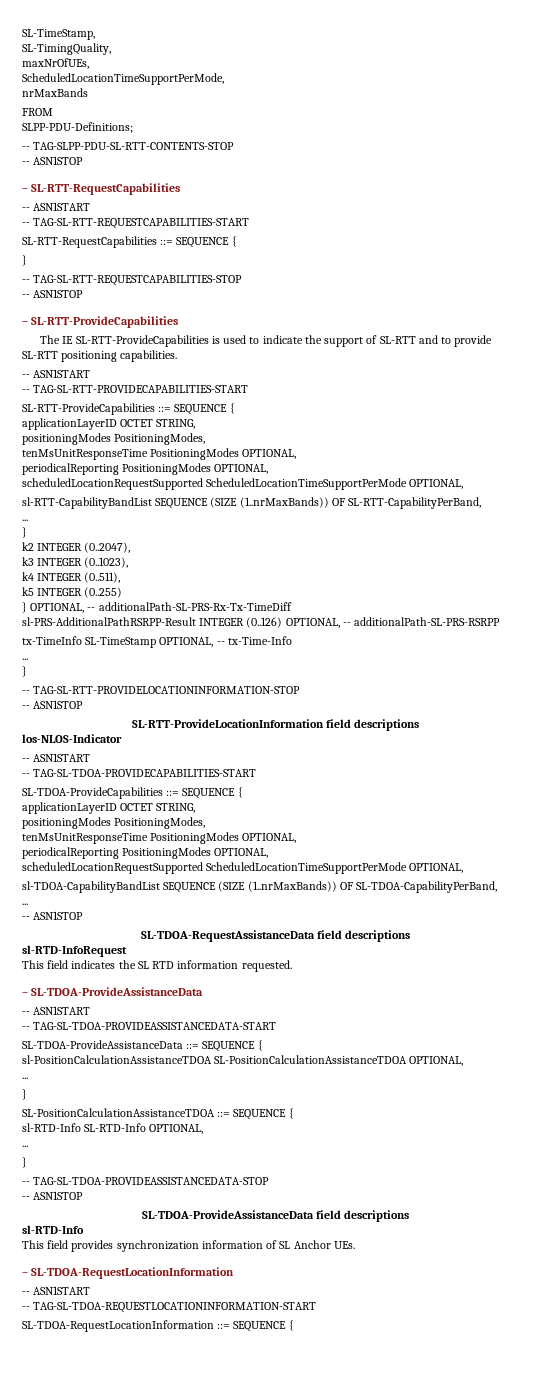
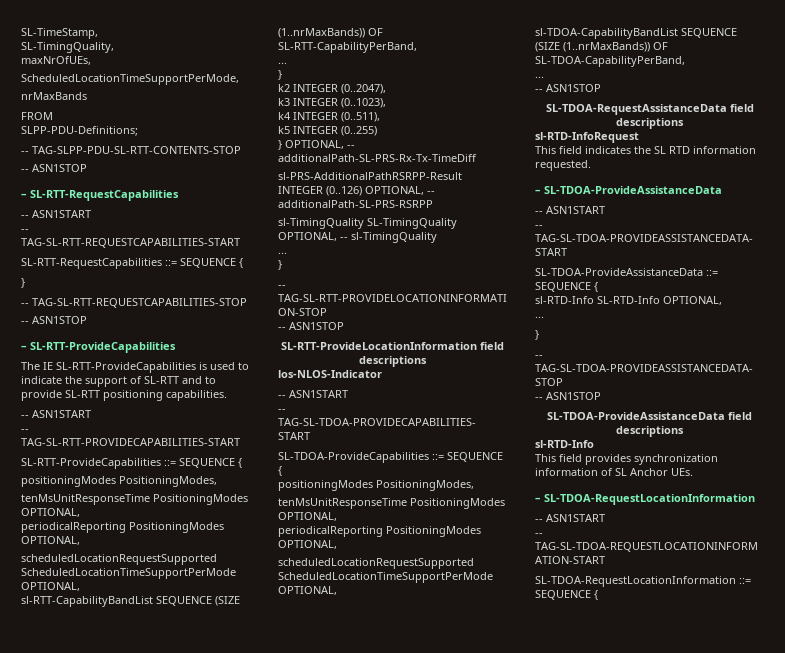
  SL-RTT-ProvideCapabilities ::= SEQUENCE {
- applicationLayerID OCTET STRING,
- tx-TimeInfo SL-TimeStamp OPTIONAL, -- tx-Time-Info
+ sl-TimingQuality SL-TimingQuality OPTIONAL, -- sl-TimingQuality
  SL-TDOA-ProvideCapabilities ::= SEQUENCE {
- applicationLayerID OCTET STRING,
- sl-PositionCalculationAssistanceTDOA SL-PositionCalculationAssistanceTDOA OPTIONAL,
- ...
- }
- SL-PositionCalculationAssistanceTDOA ::= SEQUENCE {

